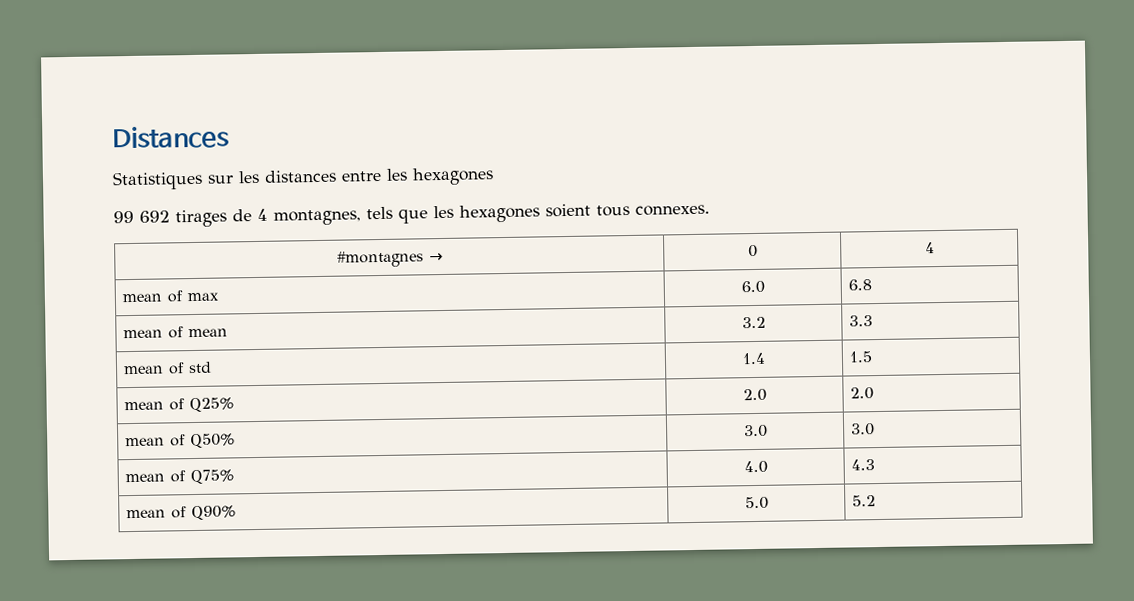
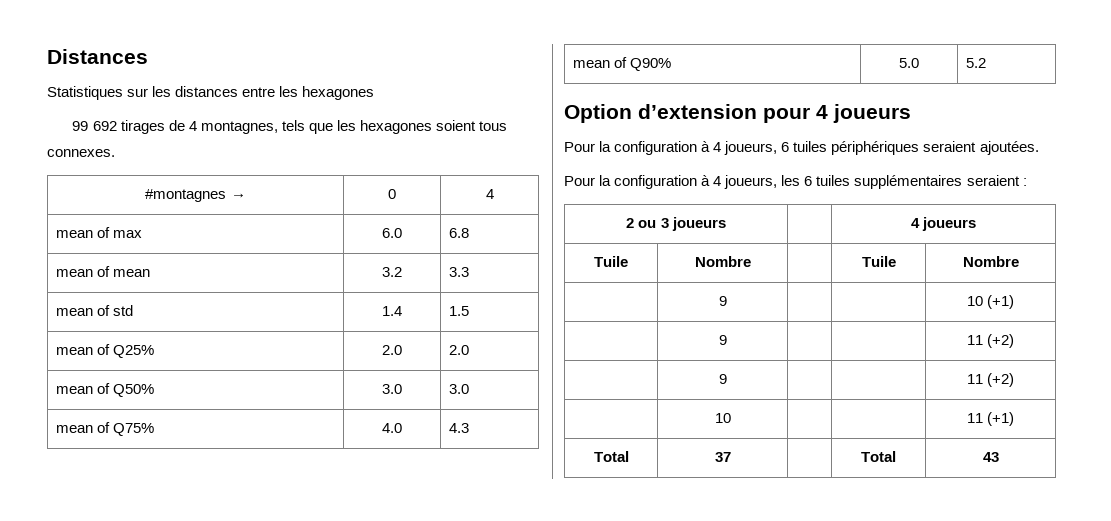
+ Option d’extension pour 4 joueurs
+ Pour la configuration à 4 joueurs, 6 tuiles périphériques seraient ajoutées.
+ Pour la configuration à 4 joueurs, les 6 tuiles supplémentaires seraient :
+ 2 ou 3 joueurs | | 4 joueurs
+ Tuile | Nombre | | Tuile | Nombre
+ | 9 | | | 10 (+1)
+ | 9 | | | 11 (+2)
+ | 9 | | | 11 (+2)
+ | 10 | | | 11 (+1)
+ Total | 37 | | Total | 43

